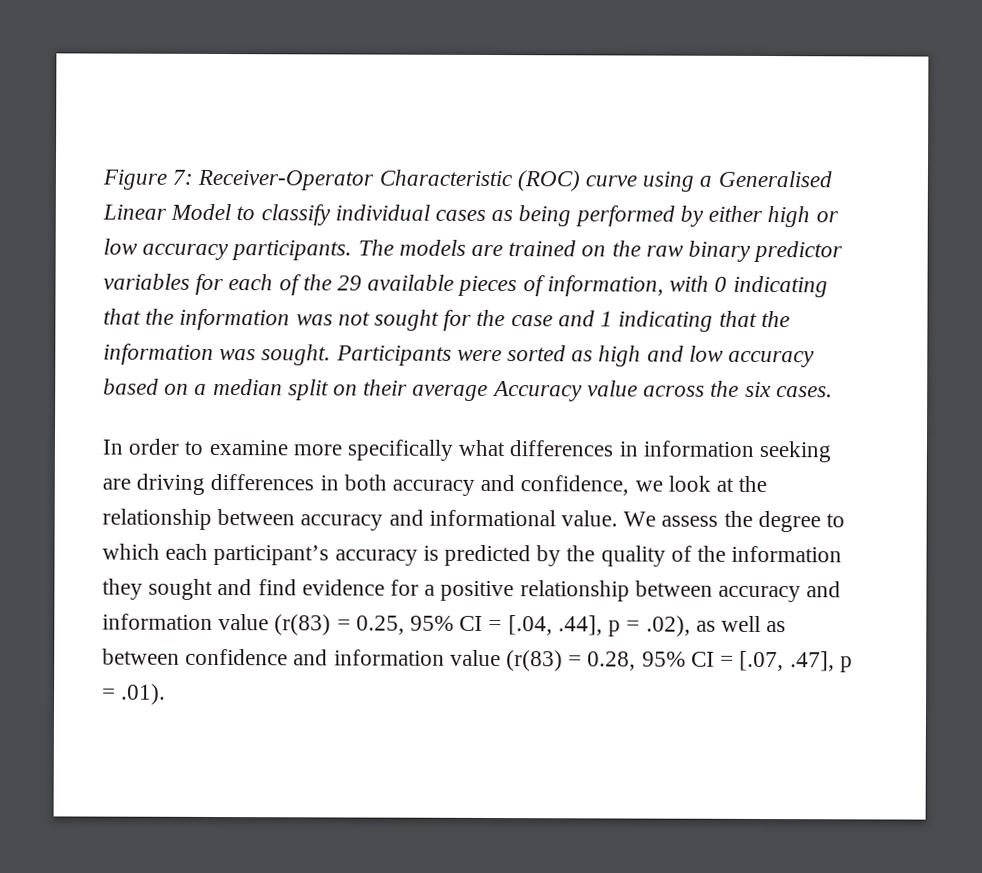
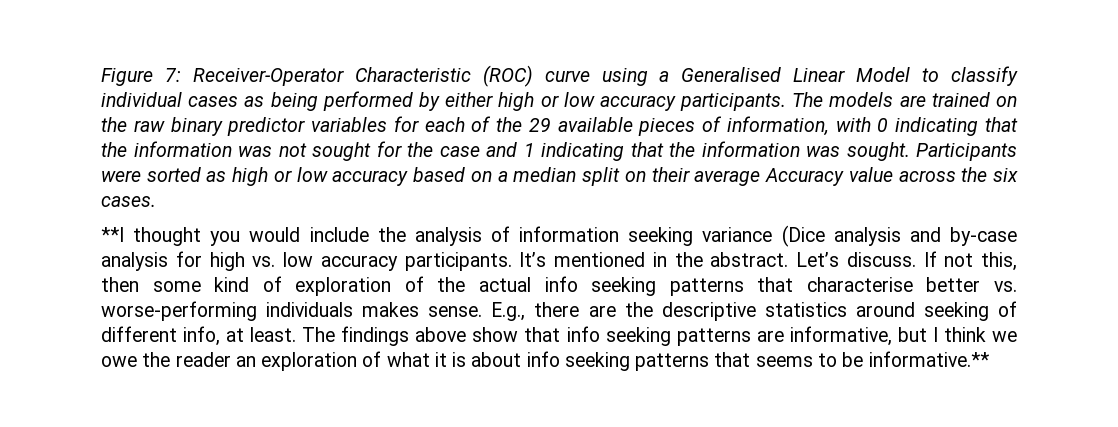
- Participants were sorted as high and low accuracy based on a median split on their average Accuracy value across the six cases.
+ Participants were sorted as high or low accuracy based on a median split on their average Accuracy value across the six cases.
- In order to examine more specifically what differences in information seeking are driving differences in both accuracy and confidence, we look at the relationship between accuracy and informational value. We assess the degree to which each participant’s accuracy is predicted by the quality of the information they sought and find evidence for a positive relationship between accuracy and information value (r(83) = 0.25, 95% CI = [.04, .44], p = .02), as well as between confidence and information value (r(83) = 0.28, 95% CI = [.07, .47], p = .01).
+ **I thought you would include the analysis of information seeking variance (Dice analysis and by-case analysis for high vs. low accuracy participants. It’s mentioned in the abstract. Let’s discuss. If not this, then some kind of exploration of the actual info seeking patterns that characterise better vs. worse-performing individuals makes sense. E.g., there are the descriptive statistics around seeking of different info, at least. The findings above show that info seeking patterns are informative, but I think we owe the reader an exploration of what it is about info seeking patterns that seems to be informative.**

